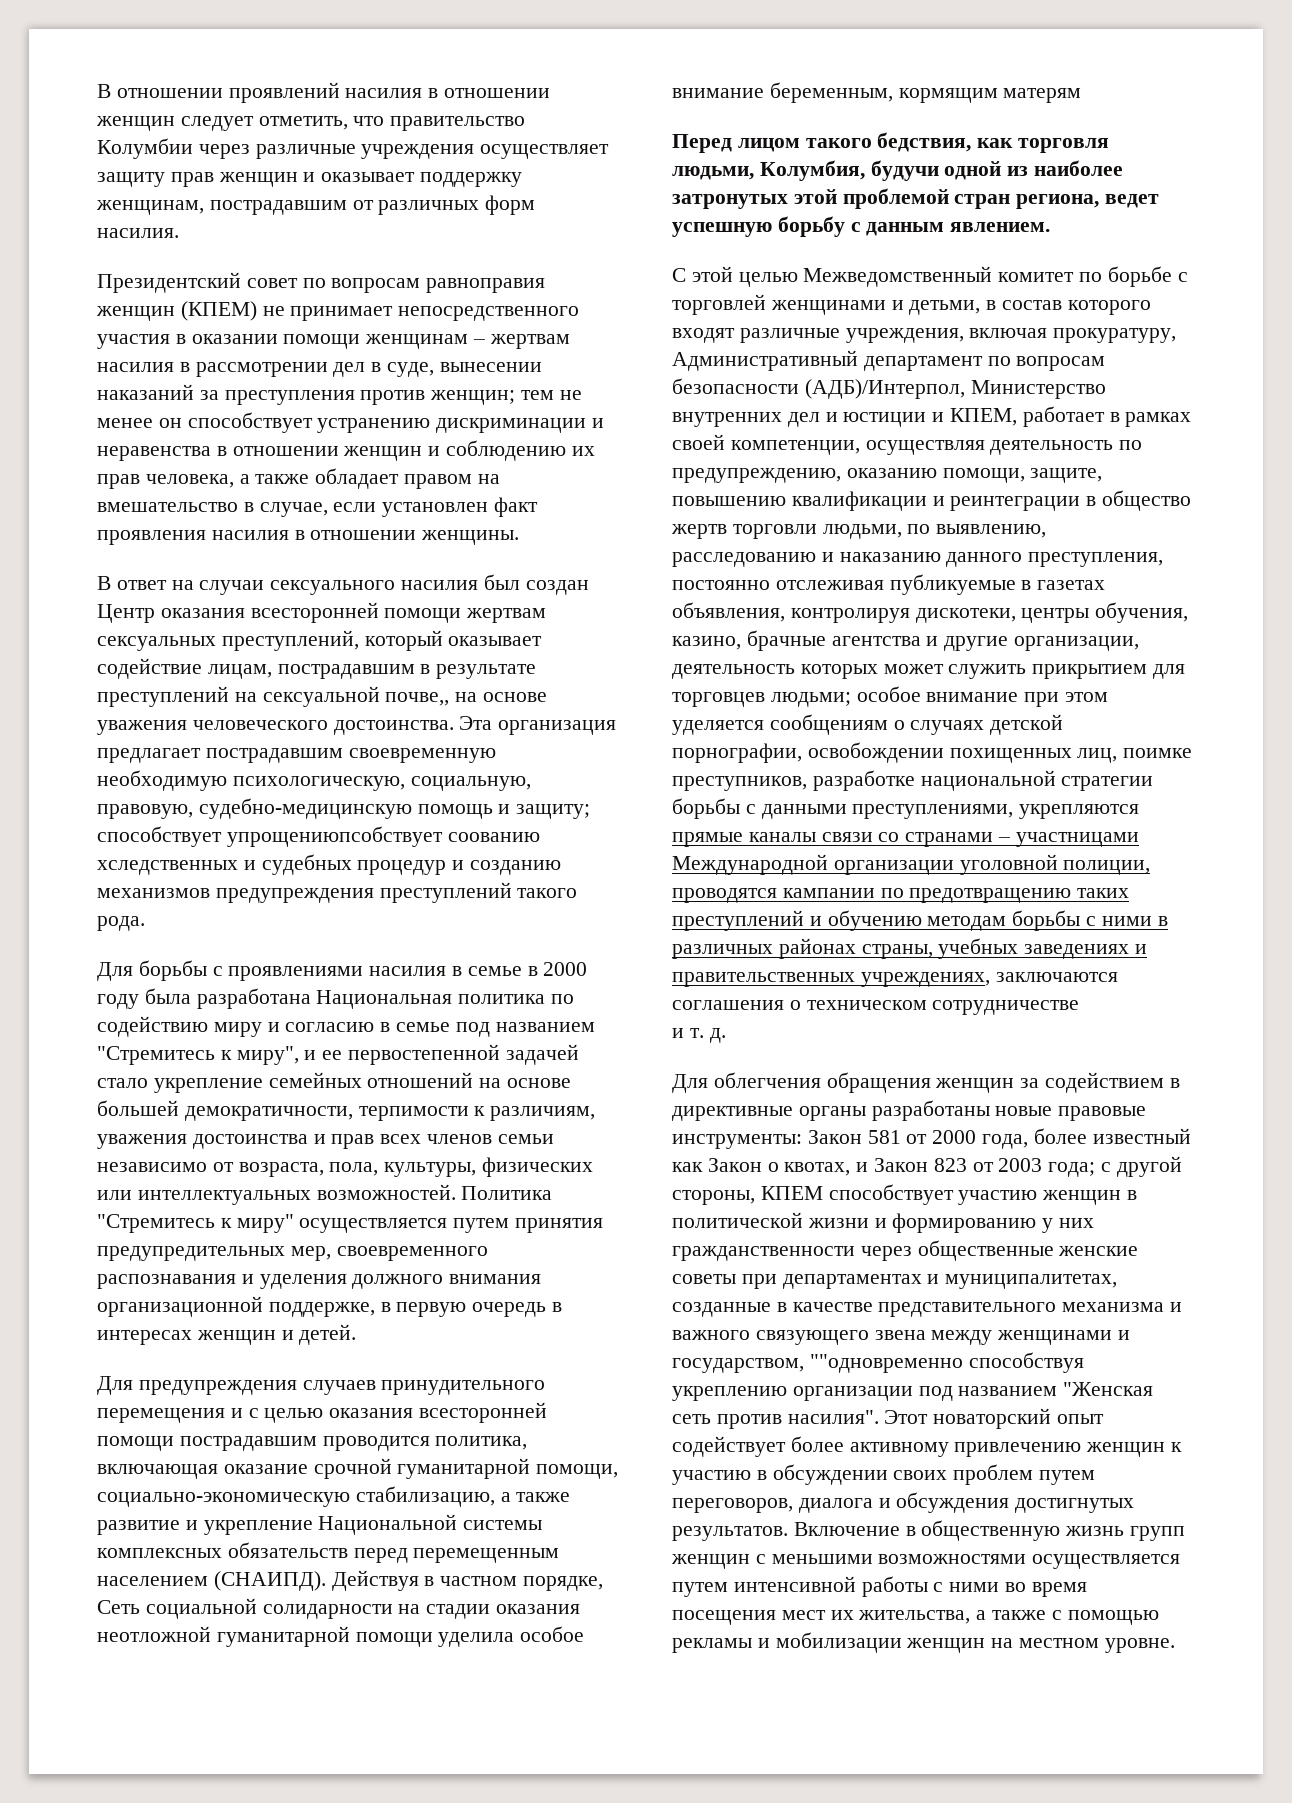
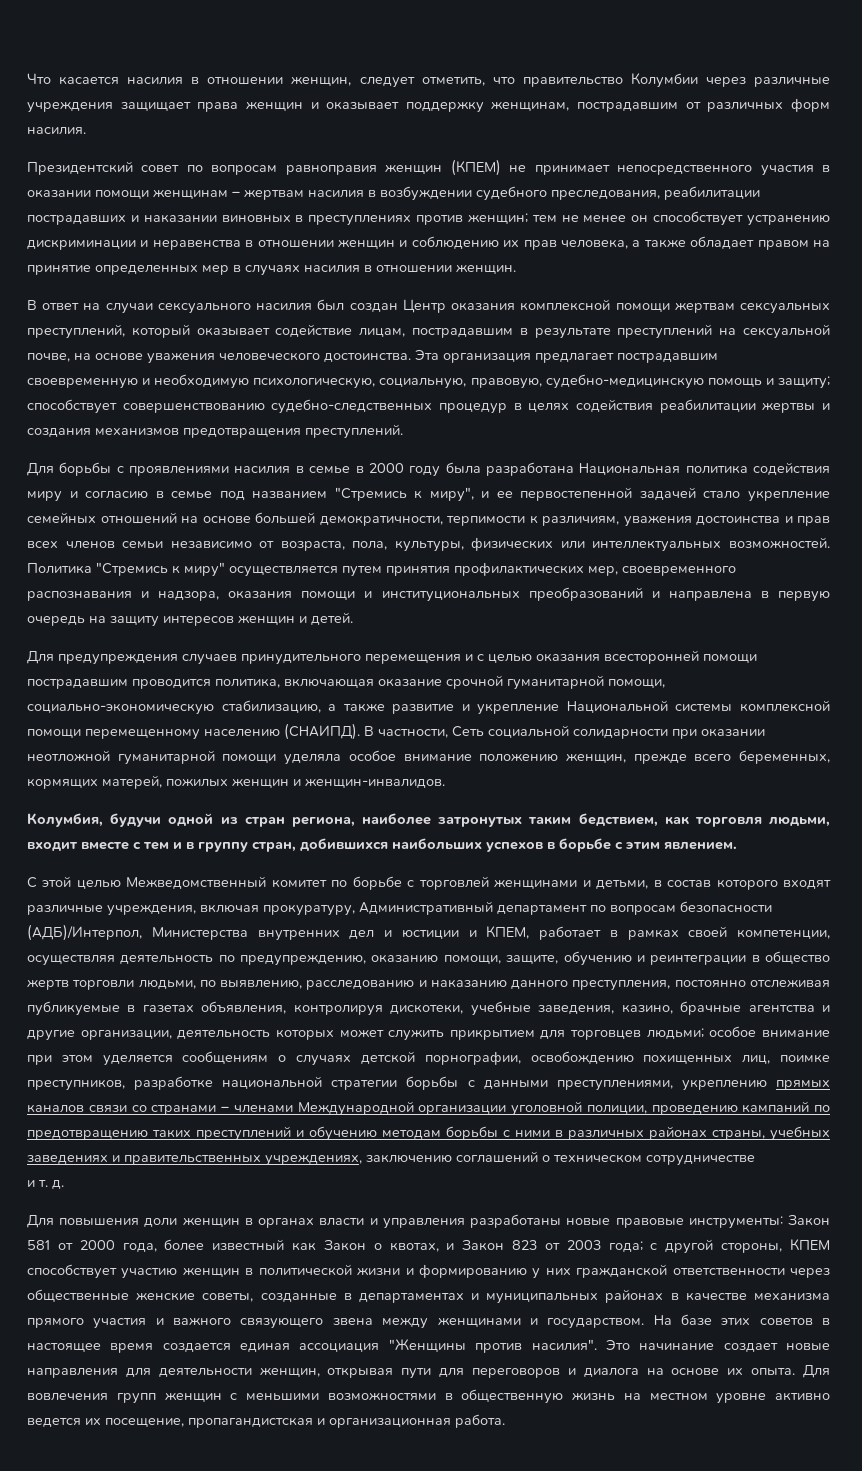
- В отношении проявлений насилия в отношении женщин следует отметить, что правительство Колумбии через различные учреждения осуществляет защиту прав женщин и оказывает поддержку женщинам, пострадавшим от различных форм насилия.
+ Что касается насилия в отношении женщин, следует отметить, что правительство Колумбии через различные учреждения защищает права женщин и оказывает поддержку женщинам, пострадавшим от различных форм насилия.
- Президентский совет по вопросам равноправия женщин (КПЕМ) не принимает непосредственного участия в оказании помощи женщинам – жертвам насилия в рассмотрении дел в суде, вынесении наказаний за преступления против женщин; тем не менее он способствует устранению дискриминации и неравенства в отношении женщин и соблюдению их прав человека, а также обладает правом на вмешательство в случае, если установлен факт проявления насилия в отношении женщины.
+ Президентский совет по вопросам равноправия женщин (КПЕМ) не принимает непосредственного участия в оказании помощи женщинам – жертвам насилия в возбуждении судебного преследования, реабилитации пострадавших и наказании виновных в преступлениях против женщин; тем не менее он способствует устранению дискриминации и неравенства в отношении женщин и соблюдению их прав человека, а также обладает правом на принятие определенных мер в случаях насилия в отношении женщин.
- В ответ на случаи сексуального насилия был создан Центр оказания всесторонней помощи жертвам сексуальных преступлений, который оказывает содействие лицам, пострадавшим в результате преступлений на сексуальной почве,, на основе уважения человеческого достоинства.
+ В ответ на случаи сексуального насилия был создан Центр оказания комплексной помощи жертвам сексуальных преступлений, который оказывает содействие лицам, пострадавшим в результате преступлений на сексуальной почве, на основе уважения человеческого достоинства.
- Эта организация предлагает пострадавшим своевременную необходимую психологическую, социальную, правовую, судебно-медицинскую помощь и защиту; способствует упрощениюпсобствует соованию хследственных и судебных процедур и созданию механизмов предупреждения преступлений такого рода.
+ Эта организация предлагает пострадавшим своевременную и необходимую психологическую, социальную, правовую, судебно-медицинскую помощь и защиту; способствует совершенствованию судебно-следственных процедур в целях содействия реабилитации жертвы и создания механизмов предотвращения преступлений.
- Для борьбы с проявлениями насилия в семье в 2000 году была разработана Национальная политика по содействию миру и согласию в семье под названием "Стремитесь к миру", и ее первостепенной задачей стало укрепление семейных отношений на основе большей демократичности, терпимости к различиям, уважения достоинства и прав всех членов семьи независимо от возраста, пола, культуры, физических или интеллектуальных возможностей.
+ Для борьбы с проявлениями насилия в семье в 2000 году была разработана Национальная политика содействия миру и согласию в семье под названием "Стремись к миру", и ее первостепенной задачей стало укрепление семейных отношений на основе большей демократичности, терпимости к различиям, уважения достоинства и прав всех членов семьи независимо от возраста, пола, культуры, физических или интеллектуальных возможностей.
- Политика "Стремитесь к миру" осуществляется путем принятия предупредительных мер, своевременного распознавания и уделения должного внимания организационной поддержке, в первую очередь в интересах женщин и детей.
+ Политика "Стремись к миру" осуществляется путем принятия профилактических мер, своевременного распознавания и надзора, оказания помощи и институциональных преобразований и направлена в первую очередь на защиту интересов женщин и детей.
- Для предупреждения случаев принудительного перемещения и с целью оказания всесторонней помощи пострадавшим проводится политика, включающая оказание срочной гуманитарной помощи, социально-экономическую стабилизацию, а также развитие и укрепление Национальной системы комплексных обязательств перед перемещенным населением (СНАИПД). Действуя в частном порядке, Сеть социальной солидарности на стадии оказания неотложной гуманитарной помощи уделила особое внимание беременным, кормящим матерям
- Перед лицом такого бедствия, как торговля людьми, Колумбия, будучи одной из наиболее затронутых этой проблемой стран региона, ведет успешную борьбу с данным явлением.
+ Для предупреждения случаев принудительного перемещения и с целью оказания всесторонней помощи пострадавшим проводится политика, включающая оказание срочной гуманитарной помощи, социально-экономическую стабилизацию, а также развитие и укрепление Национальной системы комплексной помощи перемещенному населению (СНАИПД). В частности, Сеть социальной солидарности при оказании неотложной гуманитарной помощи уделяла особое внимание положению женщин, прежде всего беременных, кормящих матерей, пожилых женщин и женщин-инвалидов.
+ Колумбия, будучи одной из стран региона, наиболее затронутых таким бедствием, как торговля людьми, входит вместе с тем и в группу стран, добившихся наибольших успехов в борьбе с этим явлением.
- С этой целью Межведомственный комитет по борьбе с торговлей женщинами и детьми, в состав которого входят различные учреждения, включая прокуратуру, Административный департамент по вопросам безопасности (АДБ)/Интерпол, Министерство внутренних дел и юстиции и КПЕМ, работает в рамках своей компетенции, осуществляя деятельность по предупреждению, оказанию помощи, защите, повышению квалификации и реинтеграции в общество жертв торговли людьми, по выявлению, расследованию и наказанию данного преступления, постоянно отслеживая публикуемые в газетах объявления, контролируя дискотеки, центры обучения, казино, брачные агентства и другие организации, деятельность которых может служить прикрытием для торговцев людьми;
+ С этой целью Межведомственный комитет по борьбе с торговлей женщинами и детьми, в состав которого входят различные учреждения, включая прокуратуру, Административный департамент по вопросам безопасности (АДБ)/Интерпол, Министерства внутренних дел и юстиции и КПЕМ, работает в рамках своей компетенции, осуществляя деятельность по предупреждению, оказанию помощи, защите, обучению и реинтеграции в общество жертв торговли людьми, по выявлению, расследованию и наказанию данного преступления, постоянно отслеживая публикуемые в газетах объявления, контролируя дискотеки, учебные заведения, казино, брачные агентства и другие организации, деятельность которых может служить прикрытием для торговцев людьми;
- особое внимание при этом уделяется сообщениям о случаях детской порнографии, освобождении похищенных лиц, поимке преступников, разработке национальной стратегии борьбы с данными преступлениями, укрепляются прямые каналы связи со странами – участницами Международной организации уголовной полиции, проводятся кампании по предотвращению таких преступлений и обучению методам борьбы с ними в различных районах страны, учебных заведениях и правительственных учреждениях, заключаются соглашения о техническом сотрудничестве
+ особое внимание при этом уделяется сообщениям о случаях детской порнографии, освобождению похищенных лиц, поимке преступников, разработке национальной стратегии борьбы с данными преступлениями, укреплению прямых каналов связи со странами – членами Международной организации уголовной полиции, проведению кампаний по предотвращению таких преступлений и обучению методам борьбы с ними в различных районах страны, учебных заведениях и правительственных учреждениях, заключению соглашений о техническом сотрудничестве
- Для облегчения обращения женщин за содействием в директивные органы разработаны новые правовые инструменты: Закон 581 от 2000 года, более известный как Закон о квотах, и Закон 823 от 2003 года; с другой стороны, КПЕМ способствует участию женщин в политической жизни и формированию у них гражданственности через общественные женские советы при департаментах и муниципалитетах, созданные в качестве представительного механизма и важного связующего звена между женщинами и государством, ""одновременно способствуя укреплению организации под названием "Женская сеть против насилия". Этот новаторский опыт содействует более активному привлечению женщин к участию в обсуждении своих проблем путем переговоров, диалога и обсуждения достигнутых результатов. Включение в общественную жизнь групп женщин с меньшими возможностями осуществляется путем интенсивной работы с ними во время посещения мест их жительства, а также с помощью рекламы и мобилизации женщин на местном уровне.
+ Для повышения доли женщин в органах власти и управления разработаны новые правовые инструменты: Закон 581 от 2000 года, более известный как Закон о квотах, и Закон 823 от 2003 года; с другой стороны, КПЕМ способствует участию женщин в политической жизни и формированию у них гражданской ответственности через общественные женские советы, созданные в департаментах и муниципальных районах в качестве механизма прямого участия и важного связующего звена между женщинами и государством. На базе этих советов в настоящее время создается единая ассоциация "Женщины против насилия". Это начинание создает новые направления для деятельности женщин, открывая пути для переговоров и диалога на основе их опыта. Для вовлечения групп женщин с меньшими возможностями в общественную жизнь на местном уровне активно ведется их посещение, пропагандистская и организационная работа.

